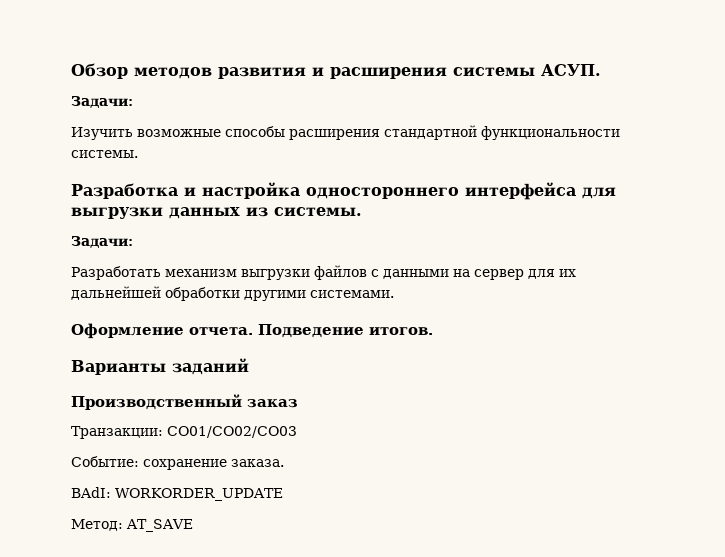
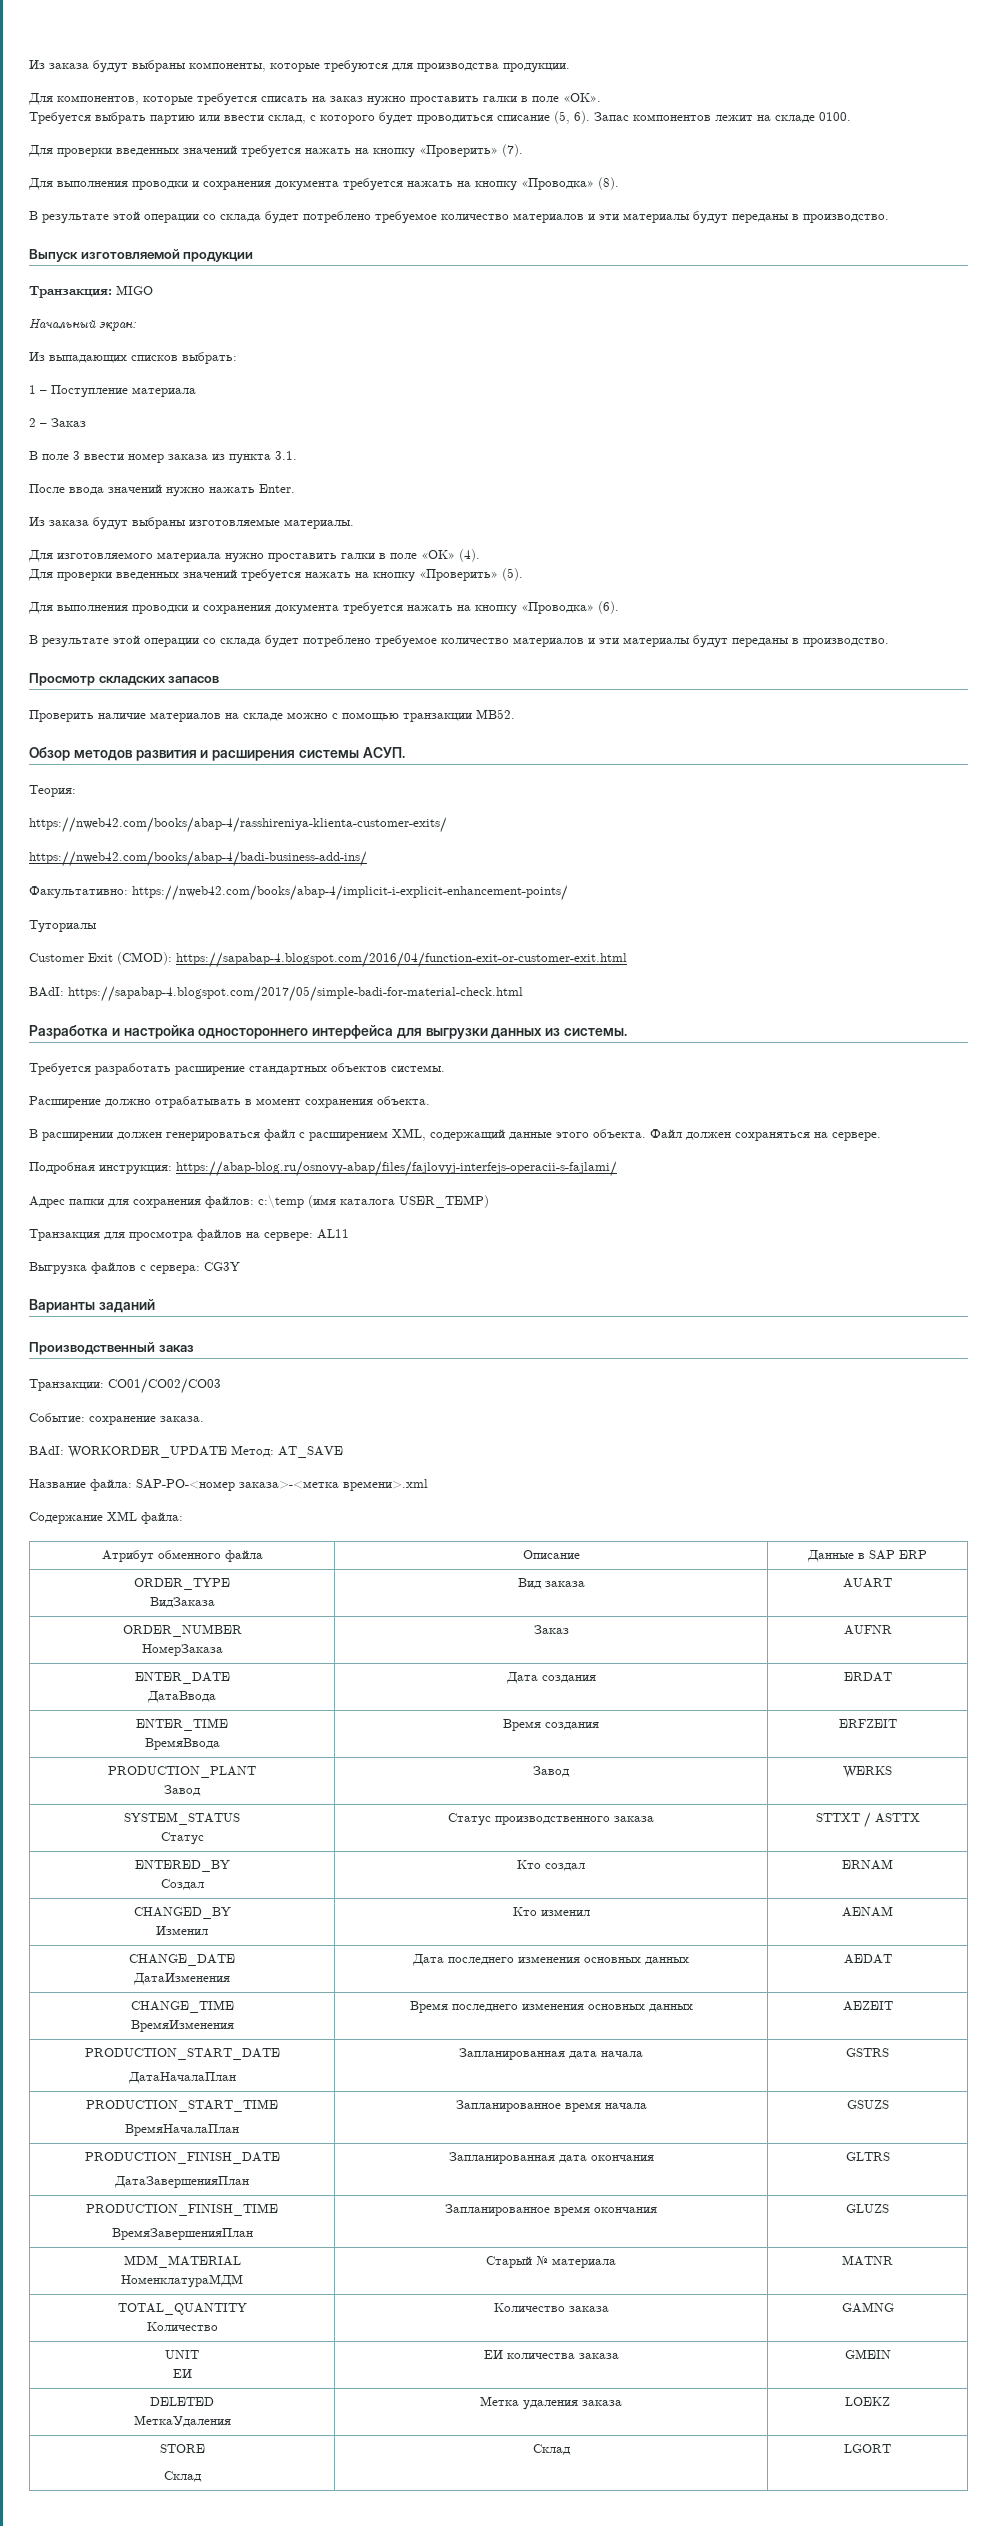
+ Из заказа будут выбраны компоненты, которые требуются для производства продукции.
+ Для компонентов, которые требуется списать на заказ нужно проставить галки в поле «ОК».
+ Требуется выбрать партию или ввести склад, с которого будет проводиться списание (5, 6). Запас компонентов лежит на складе 0100.
+ Для проверки введенных значений требуется нажать на кнопку «Проверить» (7).
+ Для выполнения проводки и сохранения документа требуется нажать на кнопку «Проводка» (8).
+ В результате этой операции со склада будет потреблено требуемое количество материалов и эти материалы будут переданы в производство.
+ Выпуск изготовляемой продукции
+ Транзакция: MIGO
+ Начальный экран:
+ Из выпадающих списков выбрать:
+ 1 – Поступление материала
+ 2 – Заказ
+ В поле 3 ввести номер заказа из пункта 3.1.
+ После ввода значений нужно нажать Enter.
+ Из заказа будут выбраны изготовляемые материалы.
+ Для изготовляемого материала нужно проставить галки в поле «ОК» (4).
+ Для проверки введенных значений требуется нажать на кнопку «Проверить» (5).
+ Для выполнения проводки и сохранения документа требуется нажать на кнопку «Проводка» (6).
+ В результате этой операции со склада будет потреблено требуемое количество материалов и эти материалы будут переданы в производство.
+ Просмотр складских запасов
+ Проверить наличие материалов на складе можно с помощью транзакции MB52.
  Обзор методов развития и расширения системы АСУП.
- Задачи:
- Изучить возможные способы расширения стандартной функциональности системы.
+ Теория:
+ https://nweb42.com/books/abap-4/rasshireniya-klienta-customer-exits/
+ https://nweb42.com/books/abap-4/badi-business-add-ins/
+ Факультативно: https://nweb42.com/books/abap-4/implicit-i-explicit-enhancement-points/
+ Туториалы
+ Customer Exit (CMOD): https://sapabap-4.blogspot.com/2016/04/function-exit-or-customer-exit.html
+ BAdI: https://sapabap-4.blogspot.com/2017/05/simple-badi-for-material-check.html
  Разработка и настройка одностороннего интерфейса для выгрузки данных из системы.
- Задачи:
- Разработать механизм выгрузки файлов с данными на сервер для их дальнейшей обработки другими системами.
- Оформление отчета. Подведение итогов.
+ Требуется разработать расширение стандартных объектов системы.
+ Расширение должно отрабатывать в момент сохранения объекта.
+ В расширении должен генерироваться файл с расширением XML, содержащий данные этого объекта. Файл должен сохраняться на сервере.
+ Подробная инструкция: https://abap-blog.ru/osnovy-abap/files/fajlovyj-interfejs-operacii-s-fajlami/
+ Адрес папки для сохранения файлов: c:\temp (имя каталога USER_TEMP)
+ Транзакция для просмотра файлов на сервере: AL11
+ Выгрузка файлов с сервера: CG3Y
- BAdI: WORKORDER_UPDATE
- Метод: AT_SAVE
+ BAdI: WORKORDER_UPDATE Метод: AT_SAVE
+ Название файла: SAP-PO-<номер заказа>-<метка времени>.xml
+ Содержание XML файла:
+ Атрибут обменного файла | Описание | Данные в SAP ERP
+ ORDER_TYPE
+ ВидЗаказа | Вид заказа | AUART
+ ORDER_NUMBER
+ НомерЗаказа | Заказ | AUFNR
+ ENTER_DATE
+ ДатаВвода | Дата создания | ERDAT
+ ENTER_TIME
+ ВремяВвода | Время создания | ERFZEIT
+ PRODUCTION_PLANT
+ Завод | Завод | WERKS
+ SYSTEM_STATUS
+ Статус | Статус производственного заказа | STTXT / ASTTX
+ ENTERED_BY
+ Создал | Кто создал | ERNAM
+ CHANGED_BY
+ Изменил | Кто изменил | AENAM
+ CHANGE_DATE
+ ДатаИзменения | Дата последнего изменения основных данных | AEDAT
+ CHANGE_TIME
+ ВремяИзменения | Время последнего изменения основных данных | AEZEIT
+ PRODUCTION_START_DATE
+ ДатаНачалаПлан | Запланированная дата начала | GSTRS
+ PRODUCTION_START_TIME
+ ВремяНачалаПлан | Запланированное время начала | GSUZS
+ PRODUCTION_FINISH_DATE
+ ДатаЗавершенияПлан | Запланированная дата окончания | GLTRS
+ PRODUCTION_FINISH_TIME
+ ВремяЗавершенияПлан | Запланированное время окончания | GLUZS
+ MDM_MATERIAL
+ НоменклатураМДМ | Старый № материала | MATNR
+ TOTAL_QUANTITY
+ Количество | Количество заказа | GAMNG
+ UNIT
+ ЕИ | ЕИ количества заказа | GMEIN
+ DELETED
+ МеткаУдаления | Метка удаления заказа | LOEKZ
+ STORE
+ Склад | Склад | LGORT

